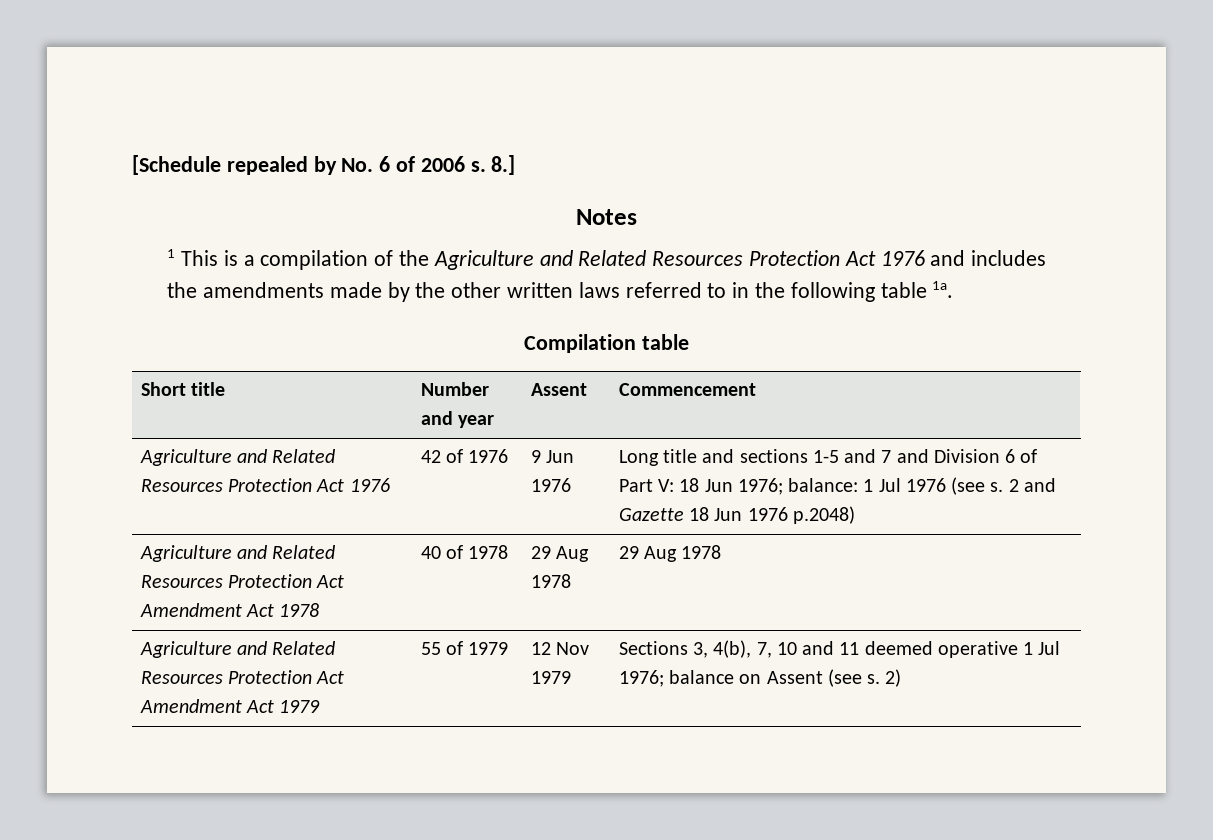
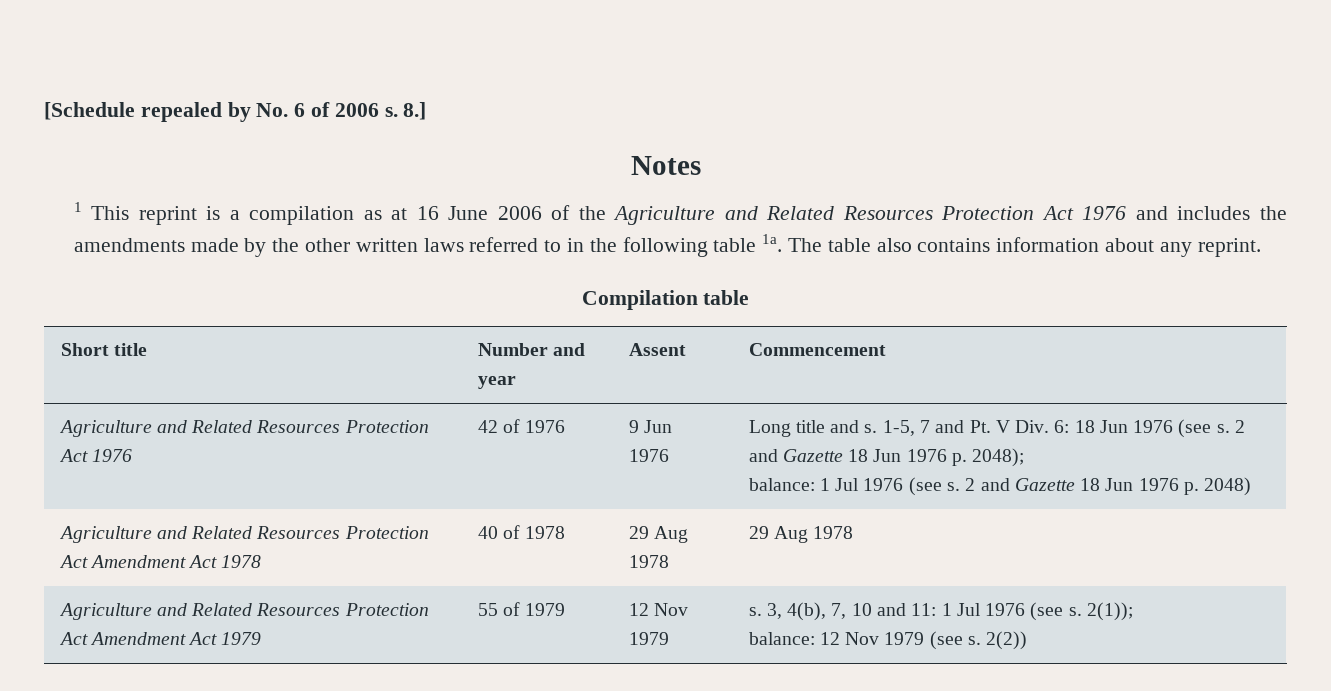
- 1 This is a compilation of the Agriculture and Related Resources Protection Act 1976 and includes the amendments made by the other written laws referred to in the following table 1a.
+ 1 This reprint is a compilation as at 16 June 2006 of the Agriculture and Related Resources Protection Act 1976 and includes the amendments made by the other written laws referred to in the following table 1a. The table also contains information about any reprint.
- Long title and sections 1-5 and 7 and Division 6 of Part V: 18 Jun 1976; balance: 1 Jul 1976 (see s.
+ Long title and s. 1-5, 7 and Pt. V Div. 6: 18 Jun 1976 (see s. 2 and Gazette 18 Jun 1976 p. 2048);
+ balance: 1 Jul 1976 (see s.
- 2 and Gazette 18 Jun 1976 p.2048)
+ 2 and Gazette 18 Jun 1976 p. 2048)
- Agriculture and Related Resources Protection Act Amendment Act 1979 | 55 of 1979 | 12 Nov 1979 | Sections 3, 4(b), 7, 10 and 11 deemed operative 1 Jul 1976; balance on Assent (see s. 2)
+ Agriculture and Related Resources Protection Act Amendment Act 1979 | 55 of 1979 | 12 Nov 1979 | s. 3, 4(b), 7, 10 and 11: 1 Jul 1976 (see s. 2(1));
+ balance: 12 Nov 1979 (see s. 2(2))

